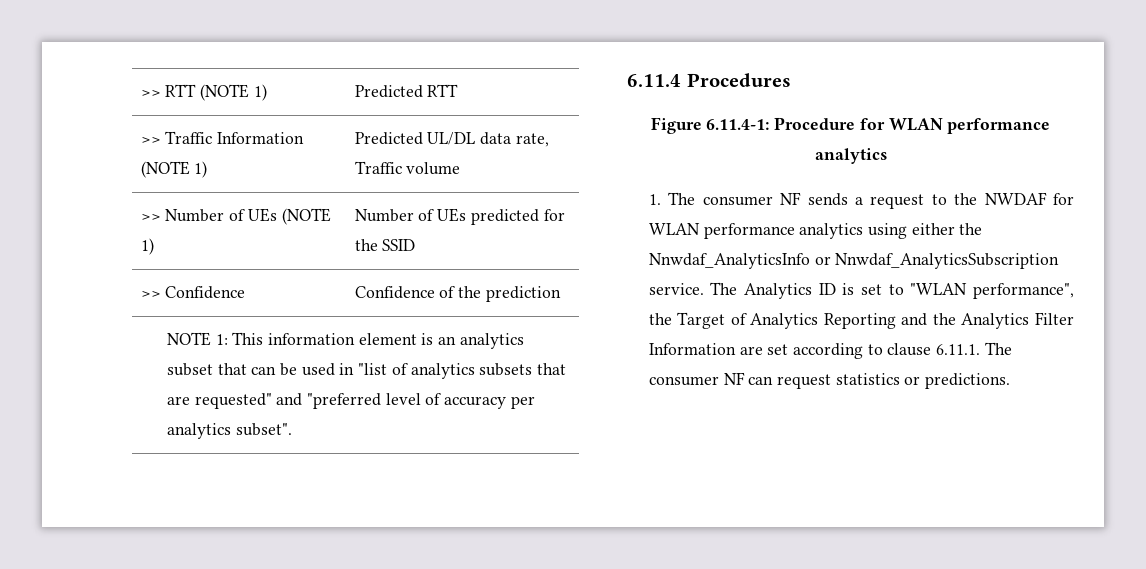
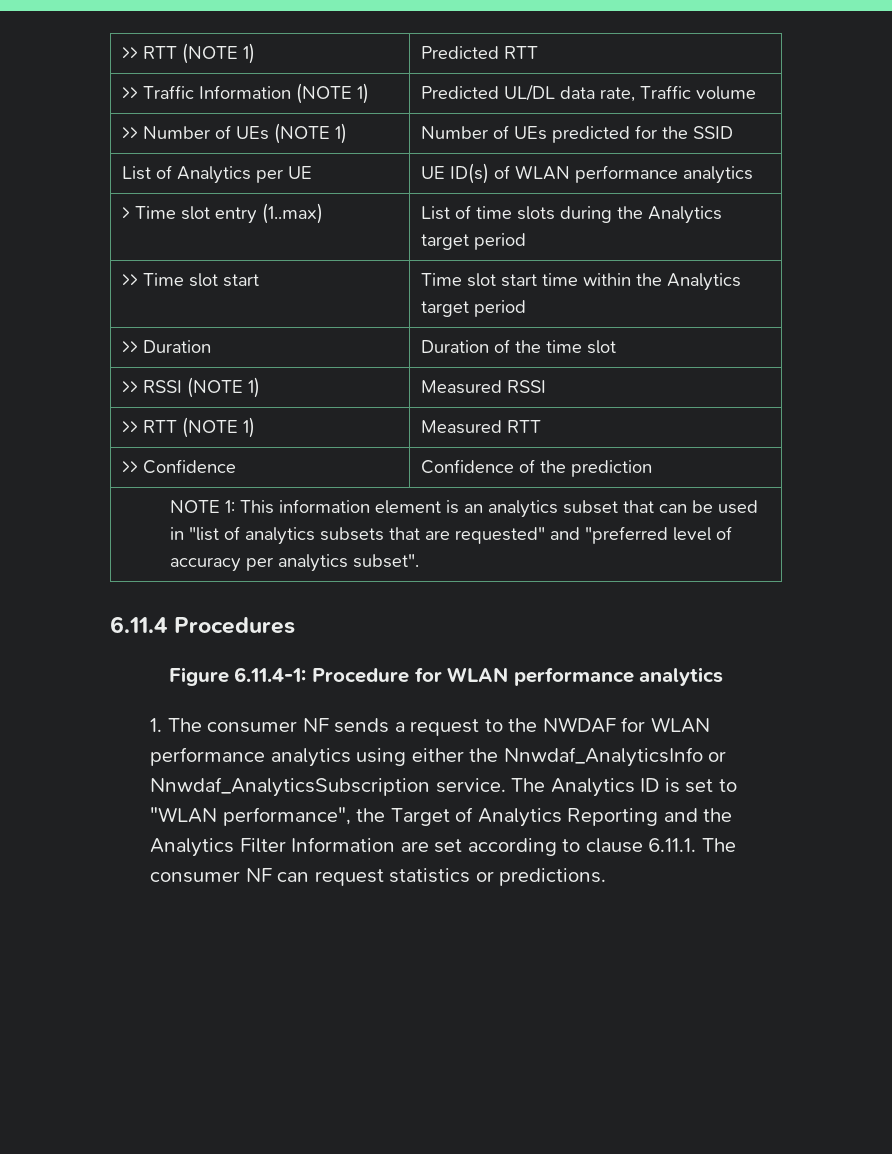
+ List of Analytics per UE | UE ID(s) of WLAN performance analytics
+ > Time slot entry (1..max) | List of time slots during the Analytics target period
+ >> Time slot start | Time slot start time within the Analytics target period
+ >> Duration | Duration of the time slot
+ >> RSSI (NOTE 1) | Measured RSSI
+ >> RTT (NOTE 1) | Measured RTT

